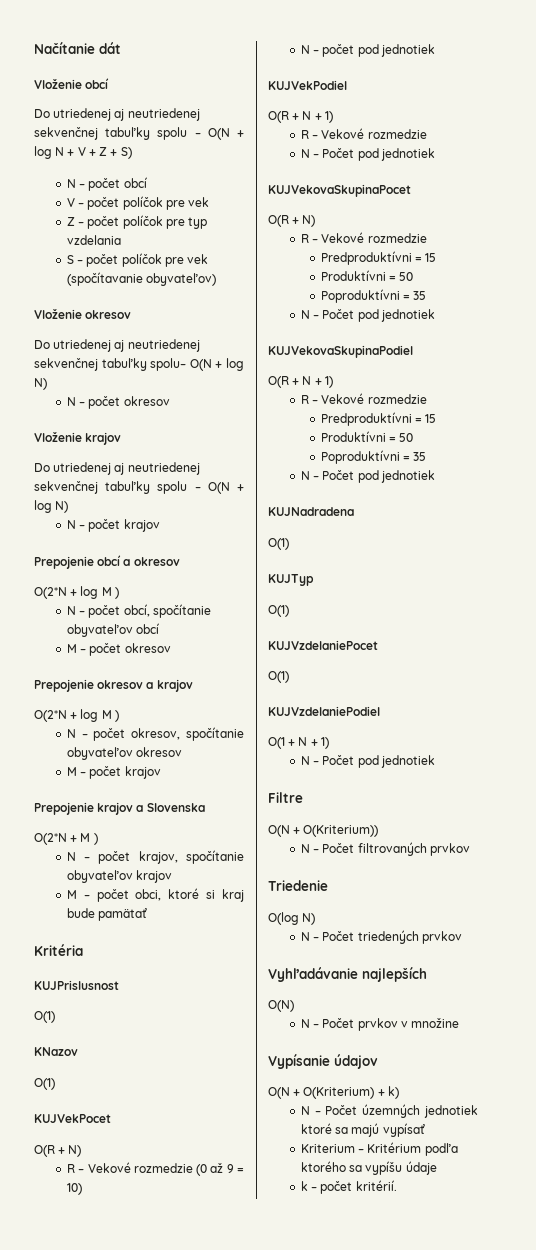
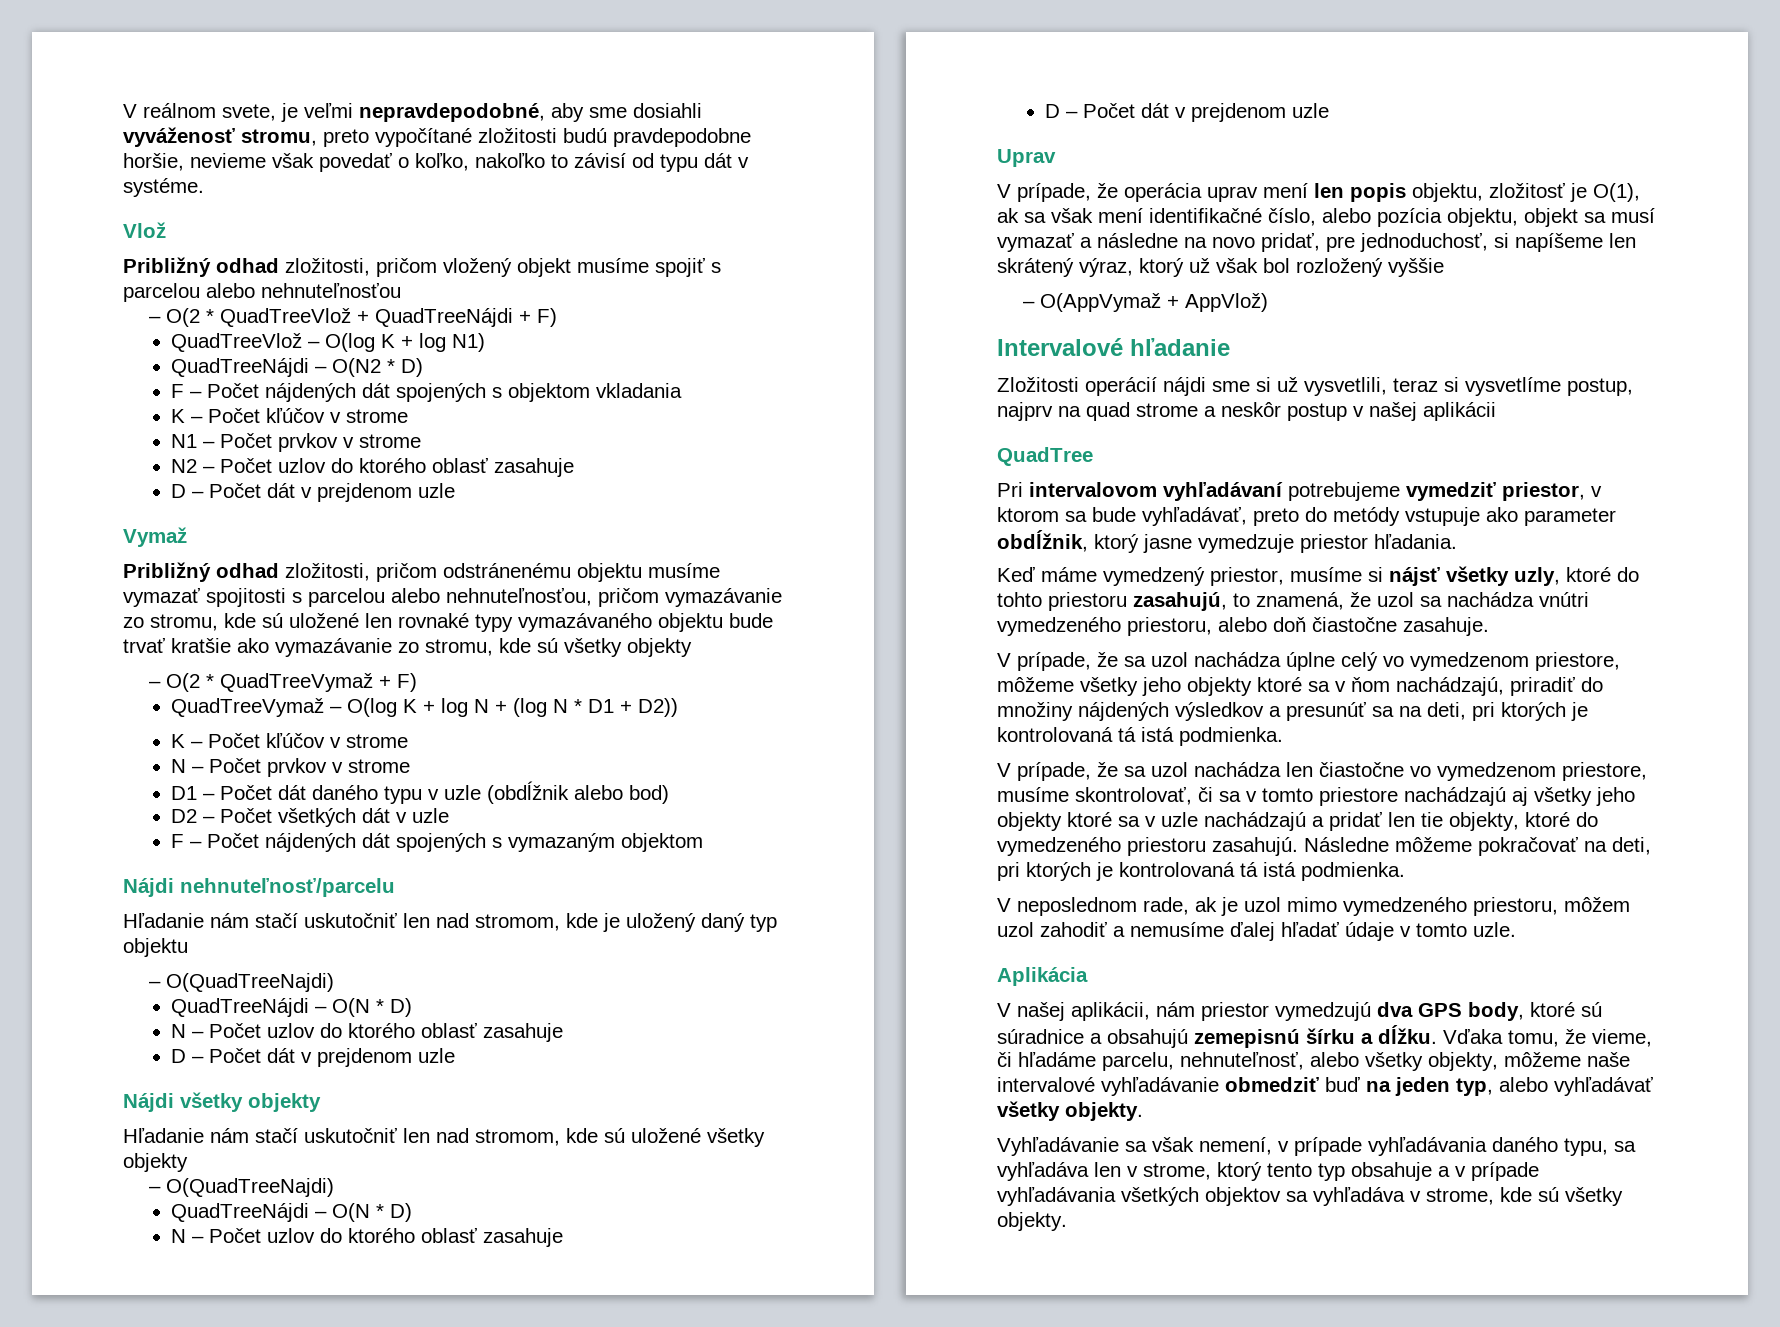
- Načítanie dát
- Vloženie obcí
- Do utriedenej aj neutriedenej sekvenčnej tabuľky spolu – O(N + log N + V + Z + S)
- N – počet obcí
- V – počet políčok pre vek
- Z – počet políčok pre typ vzdelania
- S – počet políčok pre vek (spočítavanie obyvateľov)
- Vloženie okresov
- Do utriedenej aj neutriedenej sekvenčnej tabuľky spolu– O(N + log N)
- N – počet okresov
- Vloženie krajov
- Do utriedenej aj neutriedenej sekvenčnej tabuľky spolu – O(N + log N)
- N – počet krajov
- Prepojenie obcí a okresov
- O(2*N + log M )
- N – počet obcí, spočítanie obyvateľov obcí
- M – počet okresov
- Prepojenie okresov a krajov
- O(2*N + log M )
- N – počet okresov, spočítanie obyvateľov okresov
- M – počet krajov
- Prepojenie krajov a Slovenska
- O(2*N + M )
- N – počet krajov, spočítanie obyvateľov krajov
- M – počet obci, ktoré si kraj bude pamätať
- Kritéria
- KUJPrislusnost
- O(1)
- KNazov
- O(1)
- KUJVekPocet
- O(R + N)
- R – Vekové rozmedzie (0 až 9 = 10)
- N – počet pod jednotiek
- KUJVekPodiel
- O(R + N + 1)
- R – Vekové rozmedzie
- N – Počet pod jednotiek
- KUJVekovaSkupinaPocet
- O(R + N)
- R – Vekové rozmedzie
- Predproduktívni = 15
- Produktívni = 50
- Poproduktívni = 35
- N – Počet pod jednotiek
- KUJVekovaSkupinaPodiel
- O(R + N + 1)
- R – Vekové rozmedzie
- Predproduktívni = 15
- Produktívni = 50
- Poproduktívni = 35
- N – Počet pod jednotiek
- KUJNadradena
- O(1)
- KUJTyp
- O(1)
- KUJVzdelaniePocet
- O(1)
- KUJVzdelaniePodiel
- O(1 + N + 1)
- N – Počet pod jednotiek
- Filtre
- O(N + O(Kriterium))
- N – Počet filtrovaných prvkov
- Triedenie
- O(log N)
- N – Počet triedených prvkov
- Vyhľadávanie najlepších
- O(N)
+ V reálnom svete, je veľmi nepravdepodobné, aby sme dosiahli vyváženosť stromu, preto vypočítané zložitosti budú pravdepodobne horšie, nevieme však povedať o koľko, nakoľko to závisí od typu dát v systéme.
+ Vlož
+ Približný odhad zložitosti, pričom vložený objekt musíme spojiť s parcelou alebo nehnuteľnosťou
+ – O(2 * QuadTreeVlož + QuadTreeNájdi + F)
+ QuadTreeVlož – O(log K + log N1)
+ QuadTreeNájdi – O(N2 * D)
+ F – Počet nájdených dát spojených s objektom vkladania
+ K – Počet kľúčov v strome
+ N1 – Počet prvkov v strome
+ N2 – Počet uzlov do ktorého oblasť zasahuje
+ D – Počet dát v prejdenom uzle
+ Vymaž
+ Približný odhad zložitosti, pričom odstránenému objektu musíme vymazať spojitosti s parcelou alebo nehnuteľnosťou, pričom vymazávanie zo stromu, kde sú uložené len rovnaké typy vymazávaného objektu bude trvať kratšie ako vymazávanie zo stromu, kde sú všetky objekty
+ – O(2 * QuadTreeVymaž + F)
+ QuadTreeVymaž – O(log K + log N + (log N * D1 + D2))
+ K – Počet kľúčov v strome
- N – Počet prvkov v množine
- Vypísanie údajov
- O(N + O(Kriterium) + k)
- N – Počet územných jednotiek ktoré sa majú vypísať
- Kriterium – Kritérium podľa ktorého sa vypíšu údaje
- k – počet kritérií.
+ N – Počet prvkov v strome
+ D1 – Počet dát daného typu v uzle (obdĺžnik alebo bod)
+ D2 – Počet všetkých dát v uzle
+ F – Počet nájdených dát spojených s vymazaným objektom
+ Nájdi nehnuteľnosť/parcelu
+ Hľadanie nám stačí uskutočniť len nad stromom, kde je uložený daný typ objektu
+ – O(QuadTreeNajdi)
+ QuadTreeNájdi – O(N * D)
+ N – Počet uzlov do ktorého oblasť zasahuje
+ D – Počet dát v prejdenom uzle
+ Nájdi všetky objekty
+ Hľadanie nám stačí uskutočniť len nad stromom, kde sú uložené všetky objekty
+ – O(QuadTreeNajdi)
+ QuadTreeNájdi – O(N * D)
+ N – Počet uzlov do ktorého oblasť zasahuje
+ D – Počet dát v prejdenom uzle
+ Uprav
+ V prípade, že operácia uprav mení len popis objektu, zložitosť je O(1), ak sa však mení identifikačné číslo, alebo pozícia objektu, objekt sa musí vymazať a následne na novo pridať, pre jednoduchosť, si napíšeme len skrátený výraz, ktorý už však bol rozložený vyššie
+ – O(AppVymaž + AppVlož)
+ Intervalové hľadanie
+ Zložitosti operácií nájdi sme si už vysvetlili, teraz si vysvetlíme postup, najprv na quad strome a neskôr postup v našej aplikácii
+ QuadTree
+ Pri intervalovom vyhľadávaní potrebujeme vymedziť priestor, v ktorom sa bude vyhľadávať, preto do metódy vstupuje ako parameter obdĺžnik, ktorý jasne vymedzuje priestor hľadania.
+ Keď máme vymedzený priestor, musíme si nájsť všetky uzly, ktoré do tohto priestoru zasahujú, to znamená, že uzol sa nachádza vnútri vymedzeného priestoru, alebo doň čiastočne zasahuje.
+ V prípade, že sa uzol nachádza úplne celý vo vymedzenom priestore, môžeme všetky jeho objekty ktoré sa v ňom nachádzajú, priradiť do množiny nájdených výsledkov a presunúť sa na deti, pri ktorých je kontrolovaná tá istá podmienka.
+ V prípade, že sa uzol nachádza len čiastočne vo vymedzenom priestore, musíme skontrolovať, či sa v tomto priestore nachádzajú aj všetky jeho objekty ktoré sa v uzle nachádzajú a pridať len tie objekty, ktoré do vymedzeného priestoru zasahujú. Následne môžeme pokračovať na deti, pri ktorých je kontrolovaná tá istá podmienka.
+ V neposlednom rade, ak je uzol mimo vymedzeného priestoru, môžem uzol zahodiť a nemusíme ďalej hľadať údaje v tomto uzle.
+ Aplikácia
+ V našej aplikácii, nám priestor vymedzujú dva GPS body, ktoré sú súradnice a obsahujú zemepisnú šírku a dĺžku. Vďaka tomu, že vieme, či hľadáme parcelu, nehnuteľnosť, alebo všetky objekty, môžeme naše intervalové vyhľadávanie obmedziť buď na jeden typ, alebo vyhľadávať všetky objekty.
+ Vyhľadávanie sa však nemení, v prípade vyhľadávania daného typu, sa vyhľadáva len v strome, ktorý tento typ obsahuje a v prípade vyhľadávania všetkých objektov sa vyhľadáva v strome, kde sú všetky objekty.

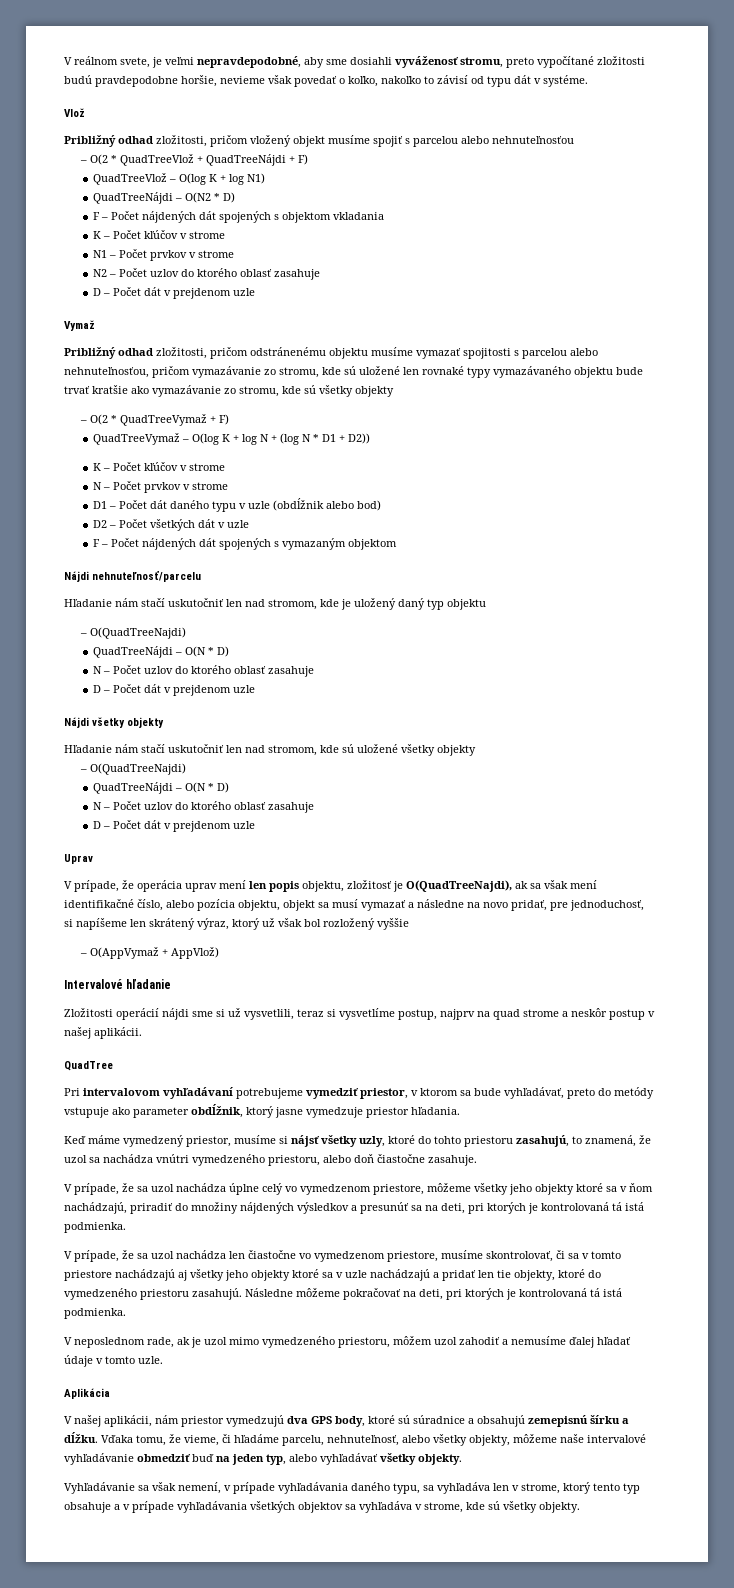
- V prípade, že operácia uprav mení len popis objektu, zložitosť je O(1), ak sa však mení identifikačné číslo, alebo pozícia objektu, objekt sa musí vymazať a následne na novo pridať, pre jednoduchosť, si napíšeme len skrátený výraz, ktorý už však bol rozložený vyššie
+ V prípade, že operácia uprav mení len popis objektu, zložitosť je O(QuadTreeNajdi), ak sa však mení identifikačné číslo, alebo pozícia objektu, objekt sa musí vymazať a následne na novo pridať, pre jednoduchosť, si napíšeme len skrátený výraz, ktorý už však bol rozložený vyššie
- Zložitosti operácií nájdi sme si už vysvetlili, teraz si vysvetlíme postup, najprv na quad strome a neskôr postup v našej aplikácii
+ Zložitosti operácií nájdi sme si už vysvetlili, teraz si vysvetlíme postup, najprv na quad strome a neskôr postup v našej aplikácii.

